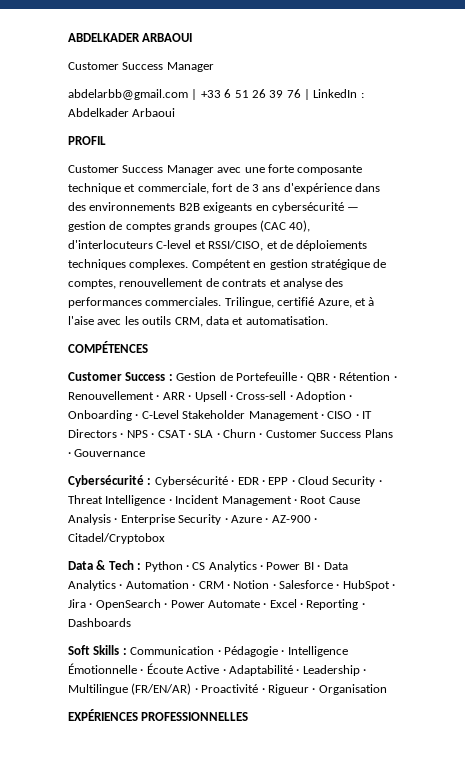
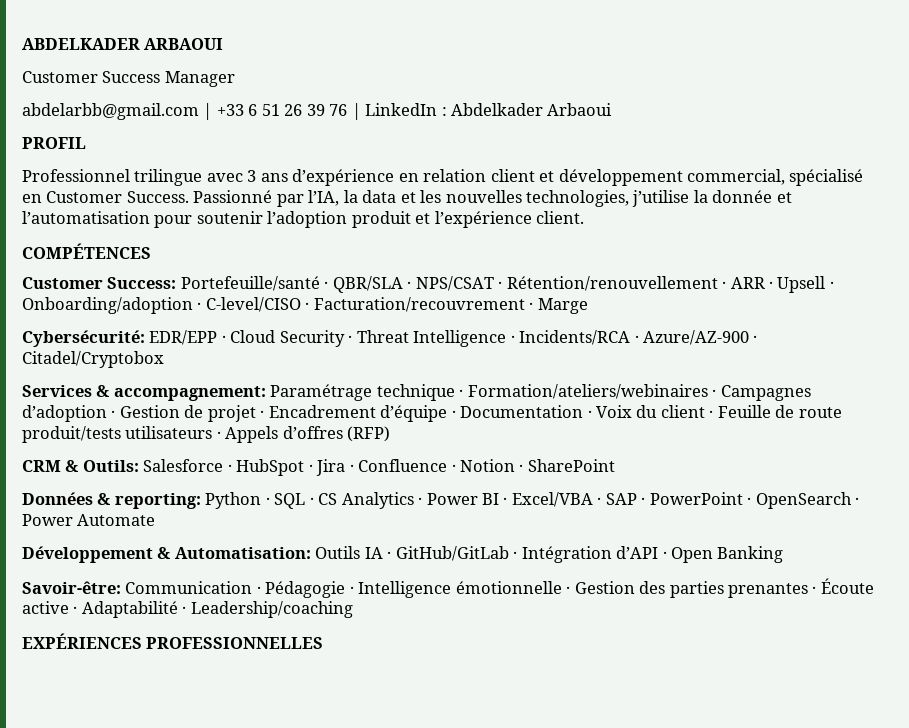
- Customer Success Manager avec une forte composante technique et commerciale, fort de 3 ans d'expérience dans des environnements B2B exigeants en cybersécurité — gestion de comptes grands groupes (CAC 40), d'interlocuteurs C-level et RSSI/CISO, et de déploiements techniques complexes. Compétent en gestion stratégique de comptes, renouvellement de contrats et analyse des performances commerciales. Trilingue, certifié Azure, et à l'aise avec les outils CRM, data et automatisation.
+ Professionnel trilingue avec 3 ans d’expérience en relation client et développement commercial, spécialisé en Customer Success. Passionné par l’IA, la data et les nouvelles technologies, j’utilise la donnée et l’automatisation pour soutenir l’adoption produit et l’expérience client.
  COMPÉTENCES
- Customer Success : Gestion de Portefeuille · QBR · Rétention · Renouvellement · ARR · Upsell · Cross-sell · Adoption · Onboarding · C-Level Stakeholder Management · CISO · IT Directors · NPS · CSAT · SLA · Churn · Customer Success Plans · Gouvernance
- Cybersécurité : Cybersécurité · EDR · EPP · Cloud Security · Threat Intelligence · Incident Management · Root Cause Analysis · Enterprise Security · Azure · AZ-900 · Citadel/Cryptobox
- Data & Tech : Python · CS Analytics · Power BI · Data Analytics · Automation · CRM · Notion · Salesforce · HubSpot · Jira · OpenSearch · Power Automate · Excel · Reporting · Dashboards
- Soft Skills : Communication · Pédagogie · Intelligence Émotionnelle · Écoute Active · Adaptabilité · Leadership · Multilingue (FR/EN/AR) · Proactivité · Rigueur · Organisation
+ Customer Success: Portefeuille/santé · QBR/SLA · NPS/CSAT · Rétention/renouvellement · ARR · Upsell · Onboarding/adoption · C-level/CISO · Facturation/recouvrement · Marge
+ Cybersécurité: EDR/EPP · Cloud Security · Threat Intelligence · Incidents/RCA · Azure/AZ-900 · Citadel/Cryptobox
+ Services & accompagnement: Paramétrage technique · Formation/ateliers/webinaires · Campagnes d’adoption · Gestion de projet · Encadrement d’équipe · Documentation · Voix du client · Feuille de route produit/tests utilisateurs · Appels d’offres (RFP)
+ CRM & Outils: Salesforce · HubSpot · Jira · Confluence · Notion · SharePoint
+ Données & reporting: Python · SQL · CS Analytics · Power BI · Excel/VBA · SAP · PowerPoint · OpenSearch · Power Automate
+ Développement & Automatisation: Outils IA · GitHub/GitLab · Intégration d’API · Open Banking
+ Savoir-être: Communication · Pédagogie · Intelligence émotionnelle · Gestion des parties prenantes · Écoute active · Adaptabilité · Leadership/coaching

